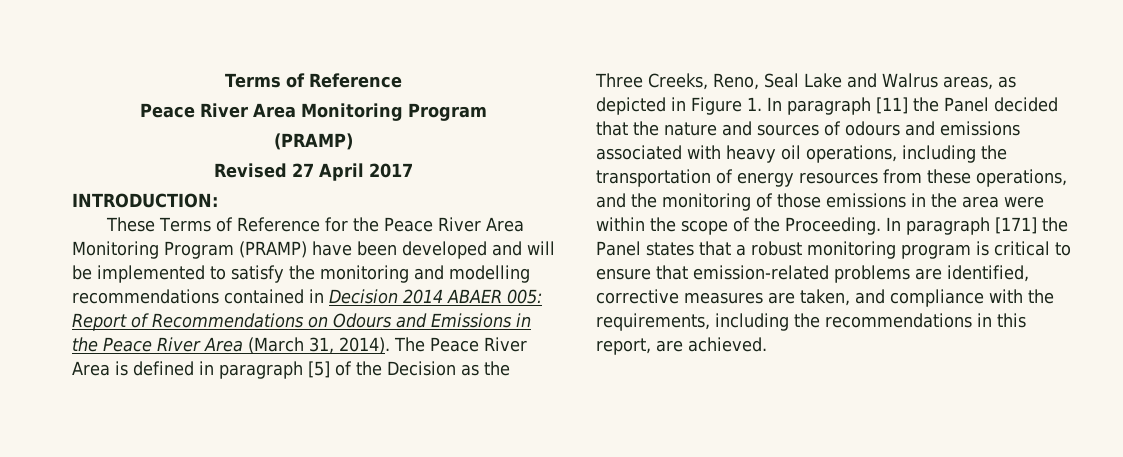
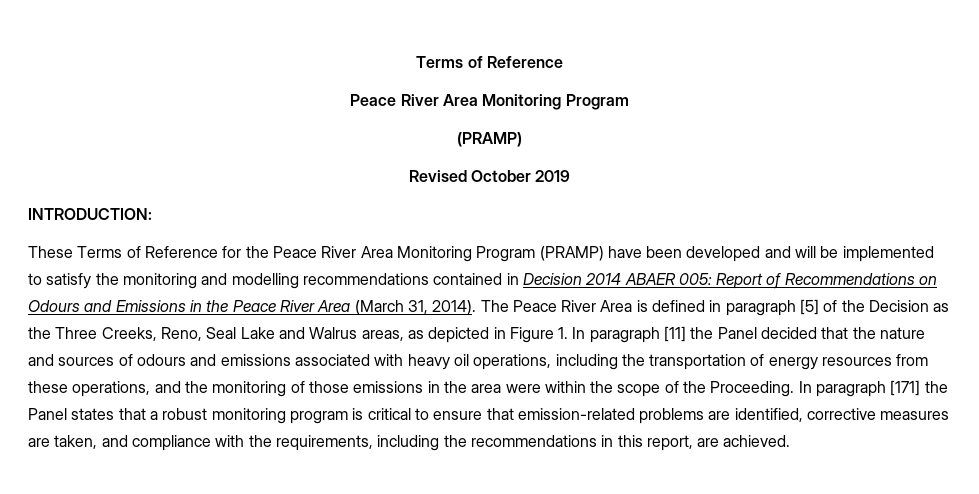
- Revised 27 April 2017
+ Revised October 2019

